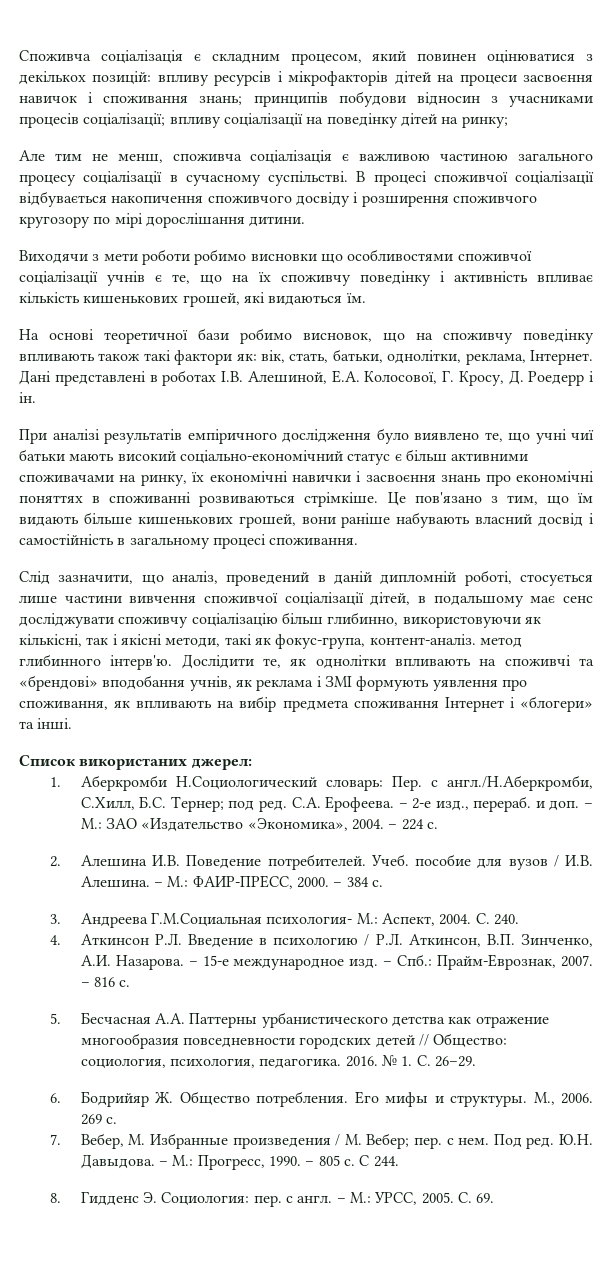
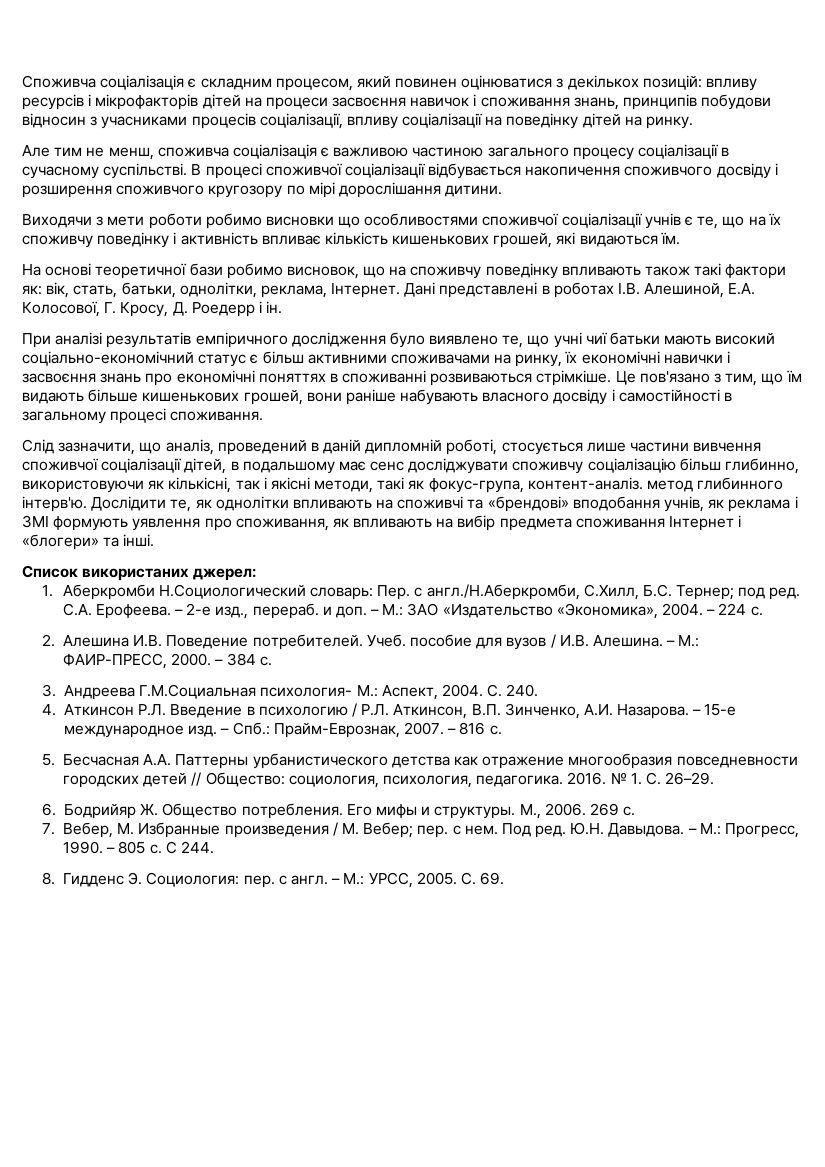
- Споживча соціалізація є складним процесом, який повинен оцінюватися з декількох позицій: впливу ресурсів і мікрофакторів дітей на процеси засвоєння навичок і споживання знань; принципів побудови відносин з учасниками процесів соціалізації; впливу соціалізації на поведінку дітей на ринку;
+ Споживча соціалізація є складним процесом, який повинен оцінюватися з декількох позицій: впливу ресурсів і мікрофакторів дітей на процеси засвоєння навичок і споживання знань, принципів побудови відносин з учасниками процесів соціалізації, впливу соціалізації на поведінку дітей на ринку.
- Це пов'язано з тим, що їм видають більше кишенькових грошей, вони раніше набувають власний досвід і самостійність в загальному процесі споживання.
+ Це пов'язано з тим, що їм видають більше кишенькових грошей, вони раніше набувають власного досвіду і самостійності в загальному процесі споживання.

